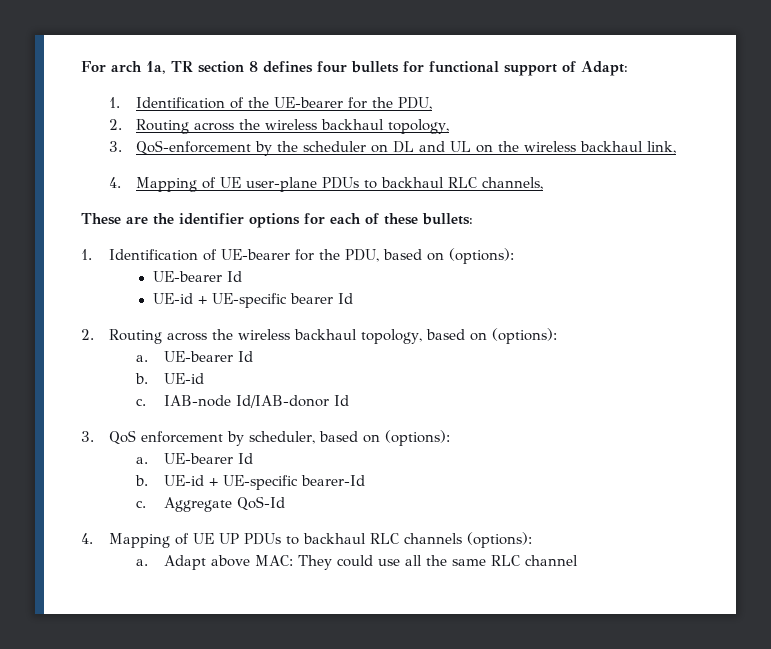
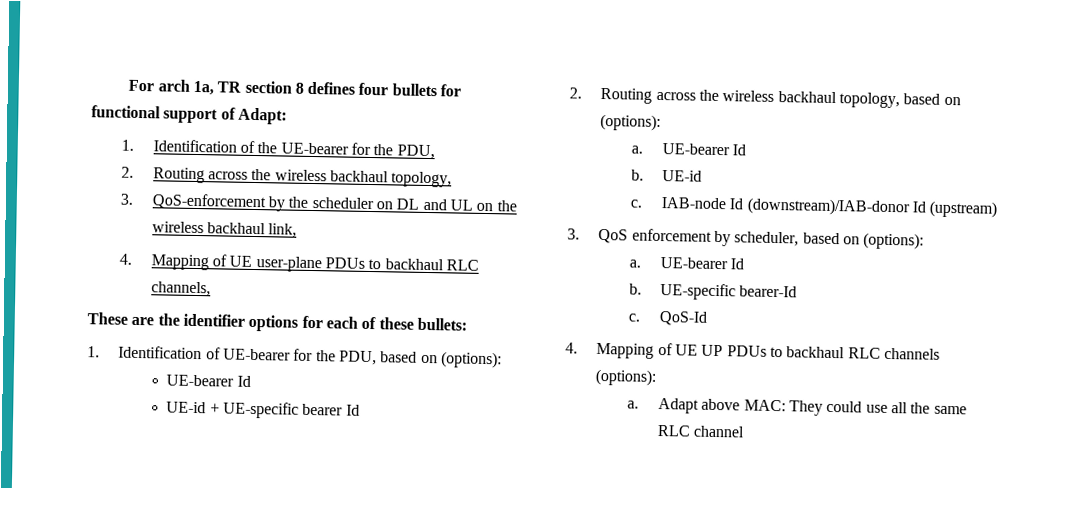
- IAB-node Id/IAB-donor Id
+ IAB-node Id (downstream)/IAB-donor Id (upstream)
- UE-id + UE-specific bearer-Id
+ UE-specific bearer-Id
- Aggregate QoS-Id
+ QoS-Id

